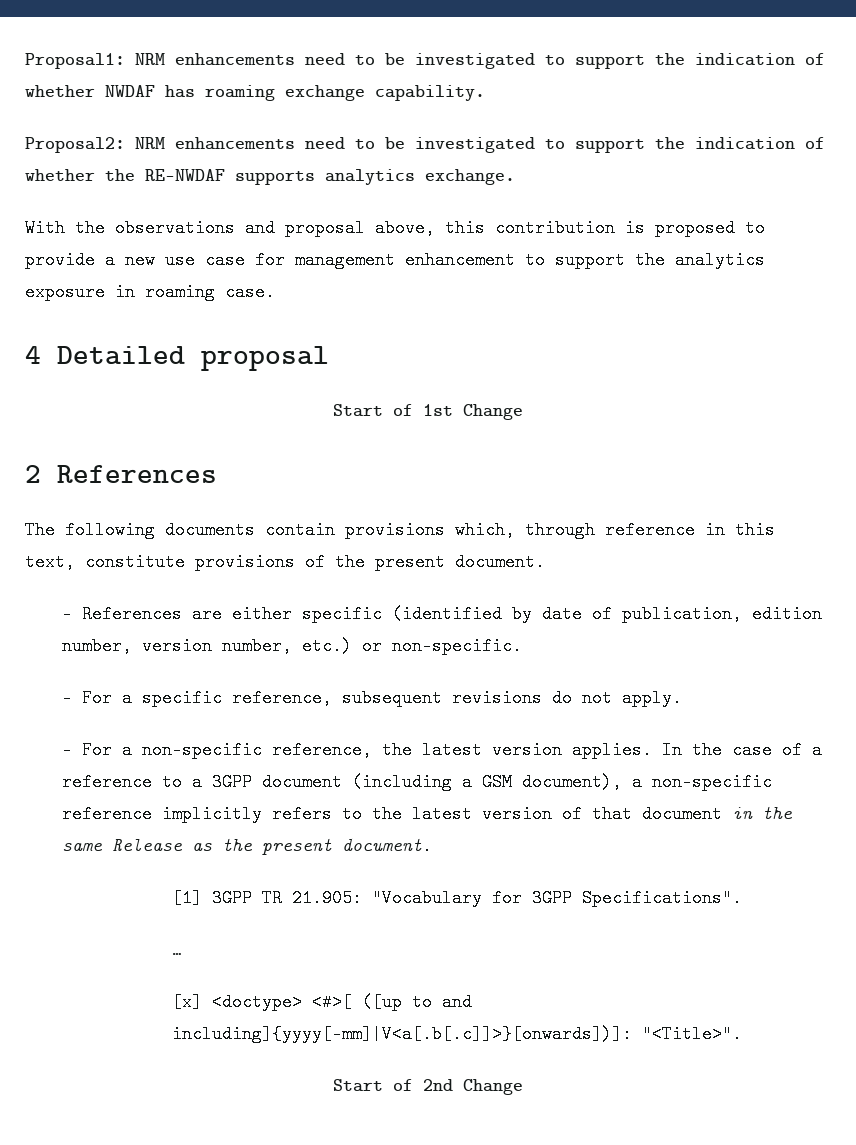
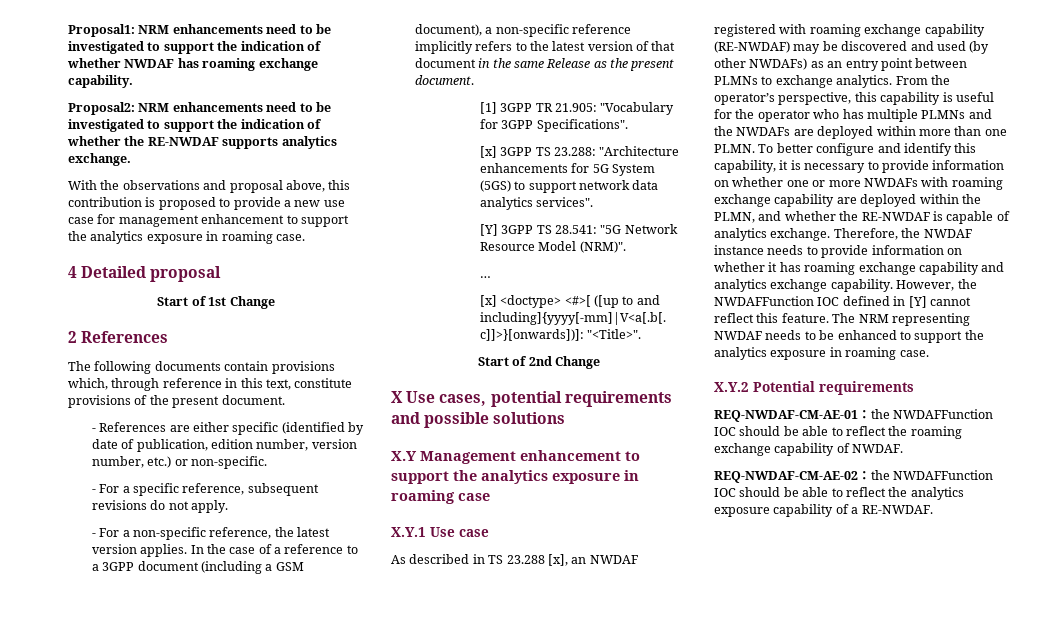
+ [x] 3GPP TS 23.288: "Architecture enhancements for 5G System (5GS) to support network data analytics services".
+ [Y] 3GPP TS 28.541: "5G Network Resource Model (NRM)".
+ X Use cases, potential requirements and possible solutions
+ X.Y Management enhancement to support the analytics exposure in roaming case
+ X.Y.1 Use case
+ As described in TS 23.288 [x], an NWDAF registered with roaming exchange capability (RE-NWDAF) may be discovered and used (by other NWDAFs) as an entry point between PLMNs to exchange analytics. From the operator’s perspective, this capability is useful for the operator who has multiple PLMNs and the NWDAFs are deployed within more than one PLMN. To better configure and identify this capability, it is necessary to provide information on whether one or more NWDAFs with roaming exchange capability are deployed within the PLMN, and whether the RE-NWDAF is capable of analytics exchange. Therefore, the NWDAF instance needs to provide information on whether it has roaming exchange capability and analytics exchange capability. However, the NWDAFFunction IOC defined in [Y] cannot reflect this feature. The NRM representing NWDAF needs to be enhanced to support the analytics exposure in roaming case.
+ X.Y.2 Potential requirements
+ REQ-NWDAF-CM-AE-01：the NWDAFFunction IOC should be able to reflect the roaming exchange capability of NWDAF.
+ REQ-NWDAF-CM-AE-02：the NWDAFFunction IOC should be able to reflect the analytics exposure capability of a RE-NWDAF.

